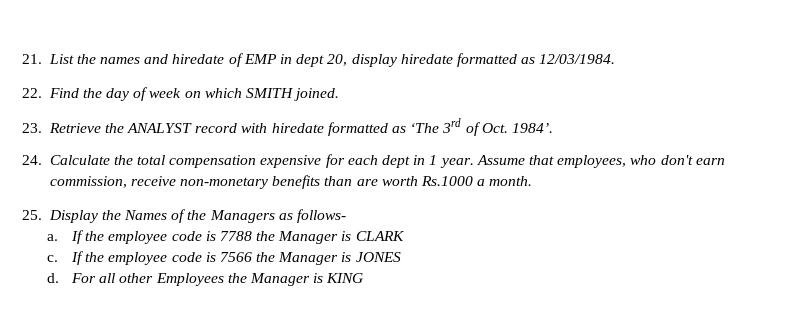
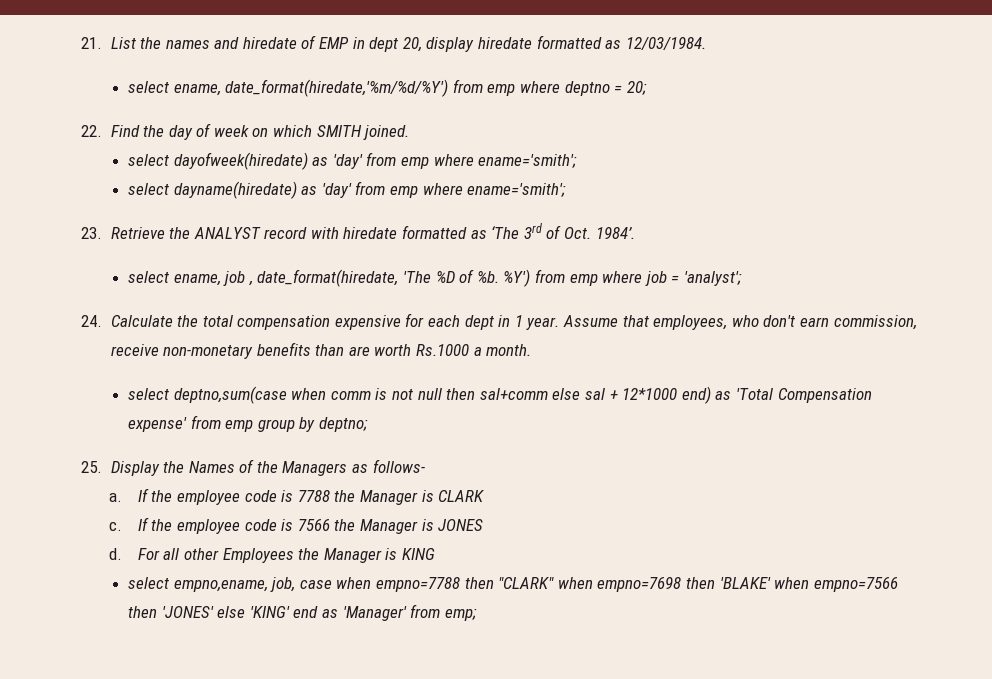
+ select ename, date_format(hiredate,'%m/%d/%Y') from emp where deptno = 20;
+ select dayofweek(hiredate) as 'day' from emp where ename='smith';
+ select dayname(hiredate) as 'day' from emp where ename='smith';
+ select ename, job , date_format(hiredate, 'The %D of %b. %Y') from emp where job = 'analyst';
+ select deptno,sum(case when comm is not null then sal+comm else sal + 12*1000 end) as 'Total Compensation expense' from emp group by deptno;
+ select empno,ename, job, case when empno=7788 then "CLARK" when empno=7698 then 'BLAKE' when empno=7566 then 'JONES' else 'KING' end as 'Manager' from emp;

